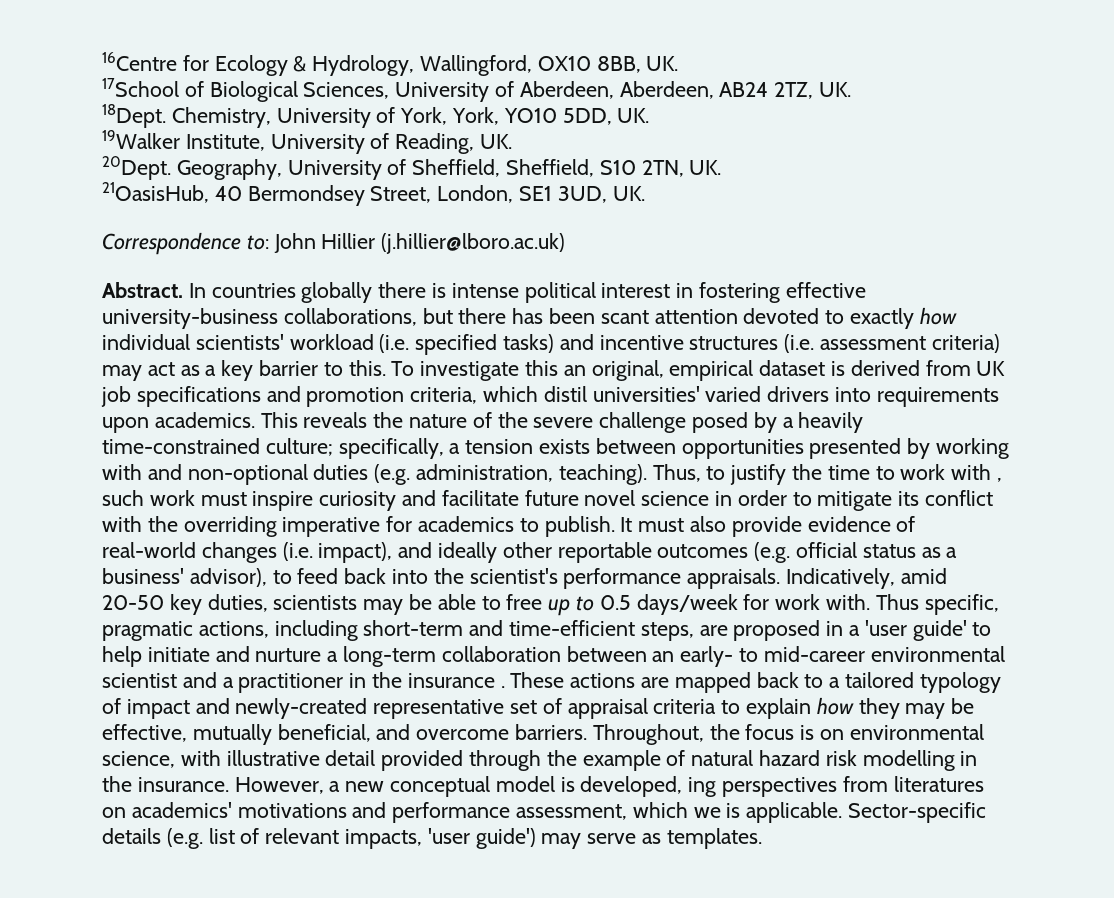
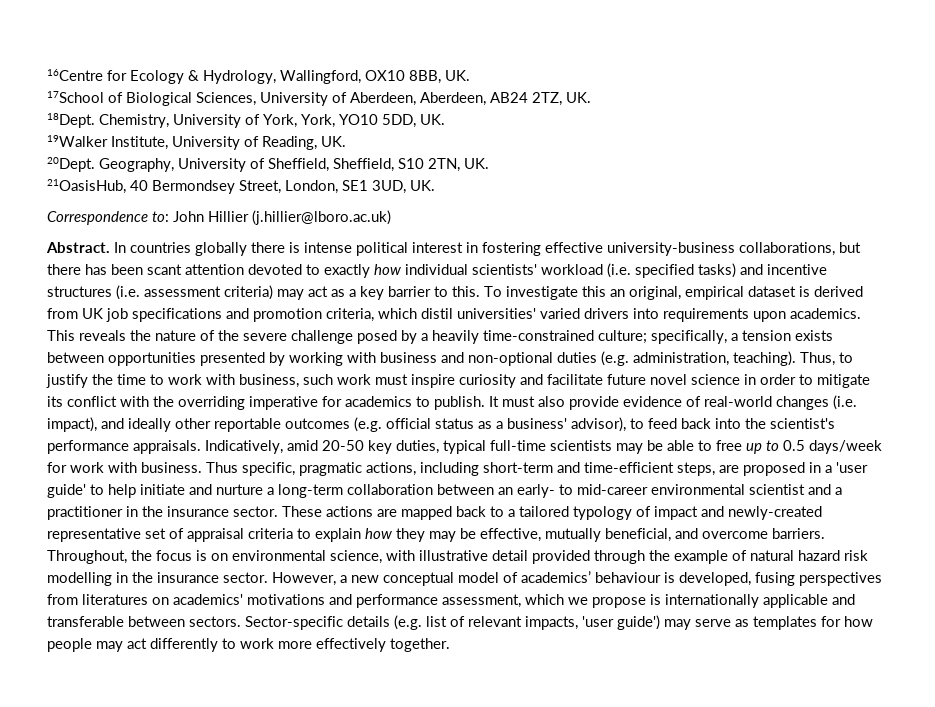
- This reveals the nature of the severe challenge posed by a heavily time-constrained culture; specifically, a tension exists between opportunities presented by working with and non-optional duties (e.g. administration, teaching).
+ This reveals the nature of the severe challenge posed by a heavily time-constrained culture; specifically, a tension exists between opportunities presented by working with business and non-optional duties (e.g. administration, teaching).
- Thus, to justify the time to work with , such work must inspire curiosity and facilitate future novel science in order to mitigate its conflict with the overriding imperative for academics to publish.
+ Thus, to justify the time to work with business, such work must inspire curiosity and facilitate future novel science in order to mitigate its conflict with the overriding imperative for academics to publish.
- Indicatively, amid 20-50 key duties, scientists may be able to free up to 0.5 days/week for work with.
+ Indicatively, amid 20-50 key duties, typical full-time scientists may be able to free up to 0.5 days/week for work with business.
- Thus specific, pragmatic actions, including short-term and time-efficient steps, are proposed in a 'user guide' to help initiate and nurture a long-term collaboration between an early- to mid-career environmental scientist and a practitioner in the insurance .
+ Thus specific, pragmatic actions, including short-term and time-efficient steps, are proposed in a 'user guide' to help initiate and nurture a long-term collaboration between an early- to mid-career environmental scientist and a practitioner in the insurance sector.
- Throughout, the focus is on environmental science, with illustrative detail provided through the example of natural hazard risk modelling in the insurance.
+ Throughout, the focus is on environmental science, with illustrative detail provided through the example of natural hazard risk modelling in the insurance sector.
- However, a new conceptual model is developed, ing perspectives from literatures on academics' motivations and performance assessment, which we is applicable.
+ However, a new conceptual model of academics’ behaviour is developed, fusing perspectives from literatures on academics' motivations and performance assessment, which we propose is internationally applicable and transferable between sectors.
- Sector-specific details (e.g. list of relevant impacts, 'user guide') may serve as templates.
+ Sector-specific details (e.g. list of relevant impacts, 'user guide') may serve as templates for how people may act differently to work more effectively together.

